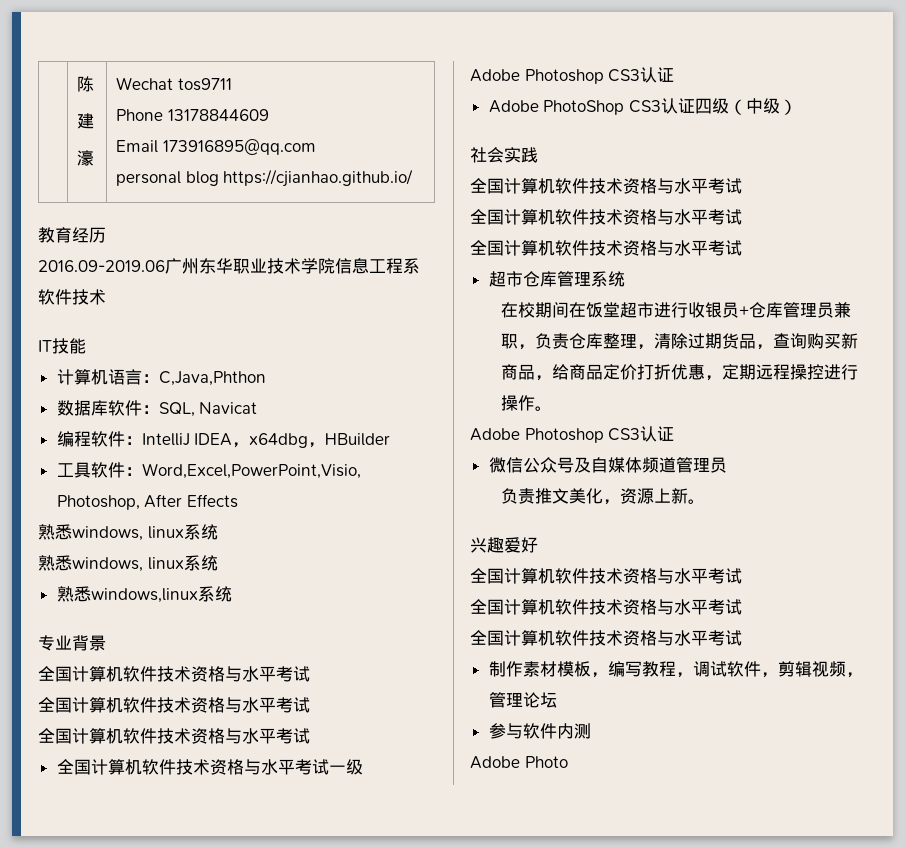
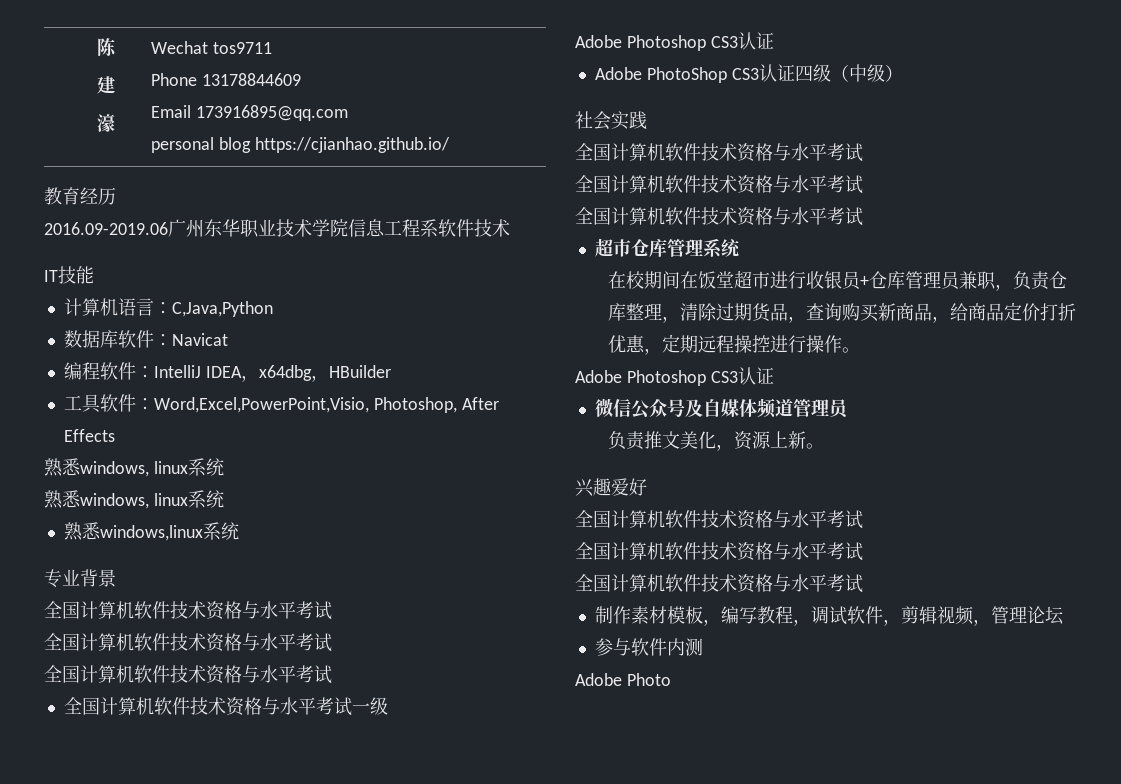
- 计算机语言：C,Java,Phthon
+ 计算机语言：C,Java,Python
- 数据库软件：SQL, Navicat
+ 数据库软件：Navicat

